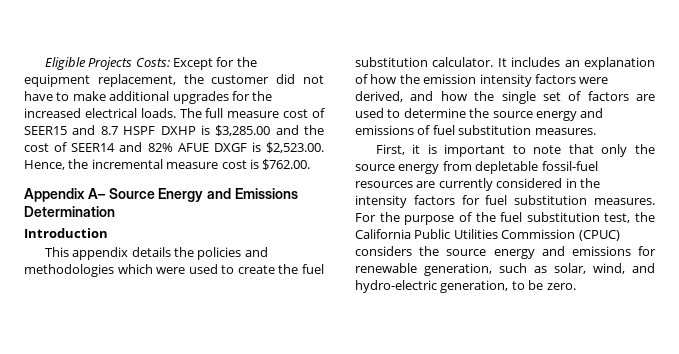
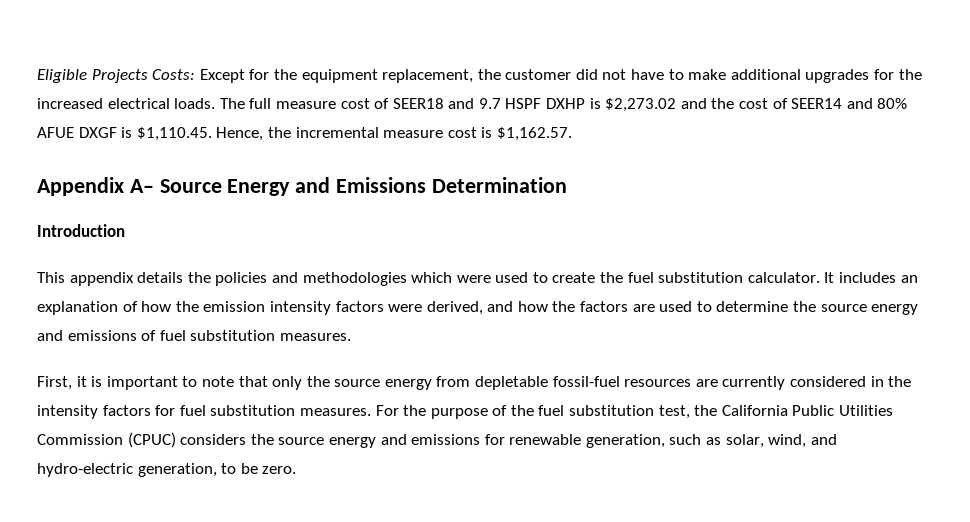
- The full measure cost of SEER15 and 8.7 HSPF DXHP is $3,285.00 and the cost of SEER14 and 82% AFUE DXGF is $2,523.00. Hence, the incremental measure cost is $762.00.
+ The full measure cost of SEER18 and 9.7 HSPF DXHP is $2,273.02 and the cost of SEER14 and 80% AFUE DXGF is $1,110.45. Hence, the incremental measure cost is $1,162.57.
- It includes an explanation of how the emission intensity factors were derived, and how the single set of factors are used to determine the source energy and emissions of fuel substitution measures.
+ It includes an explanation of how the emission intensity factors were derived, and how the factors are used to determine the source energy and emissions of fuel substitution measures.

